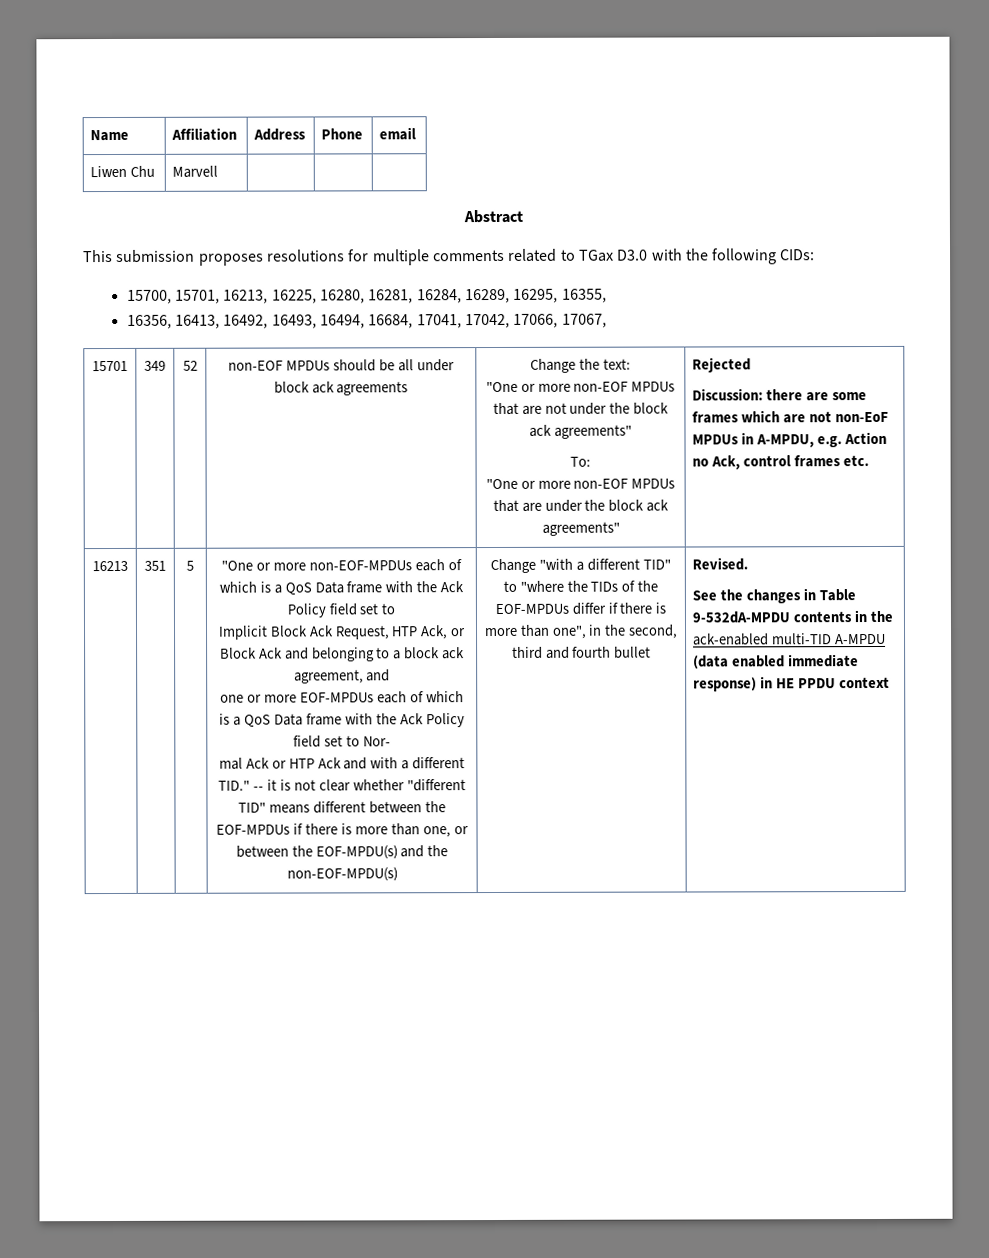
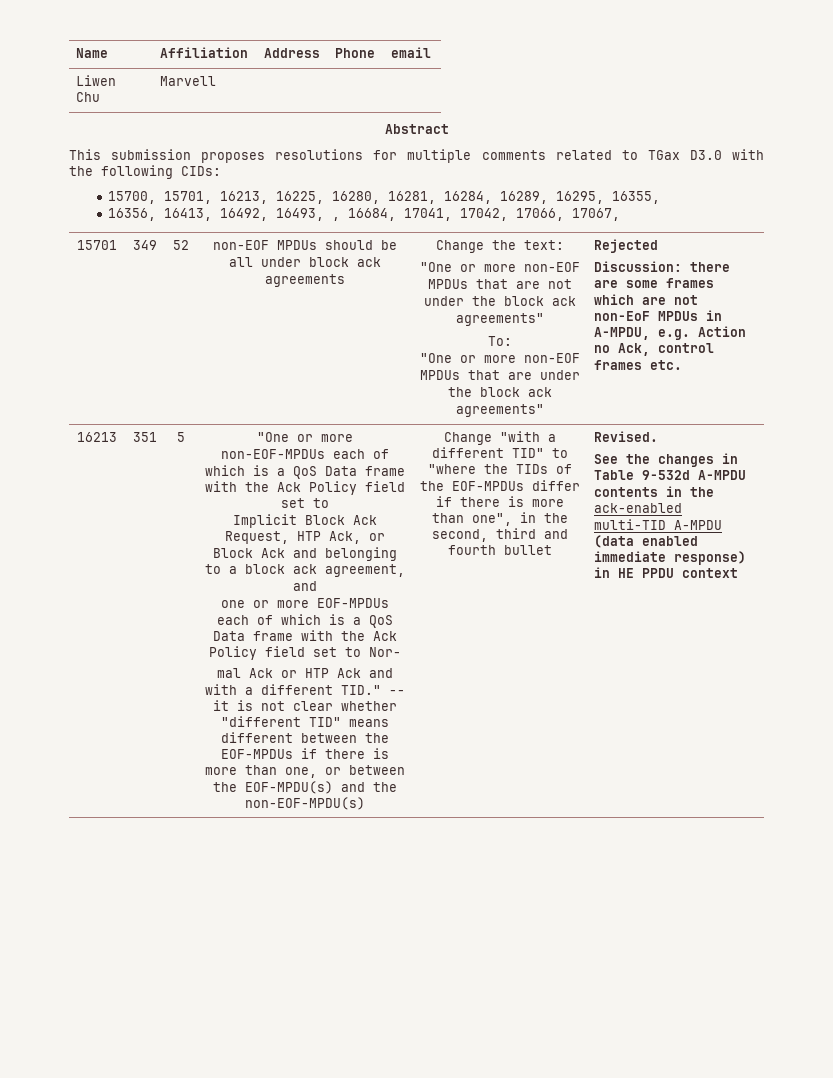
- 16356, 16413, 16492, 16493, 16494, 16684, 17041, 17042, 17066, 17067,
+ 16356, 16413, 16492, 16493, , 16684, 17041, 17042, 17066, 17067,
- See the changes in Table 9-532dA-MPDU contents in the ack-enabled multi-TID A-MPDU (data enabled immediate response) in HE PPDU context
+ See the changes in Table 9-532d A-MPDU contents in the ack-enabled multi-TID A-MPDU (data enabled immediate response) in HE PPDU context

